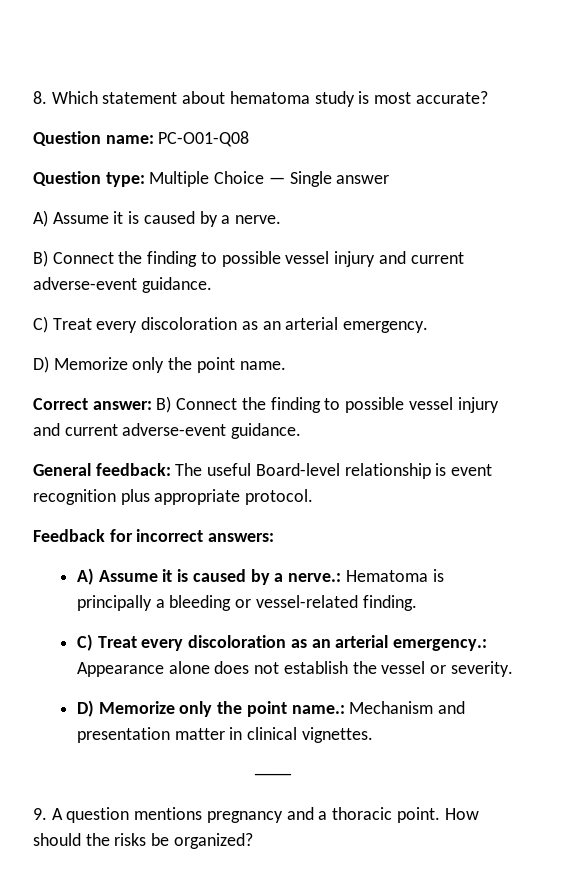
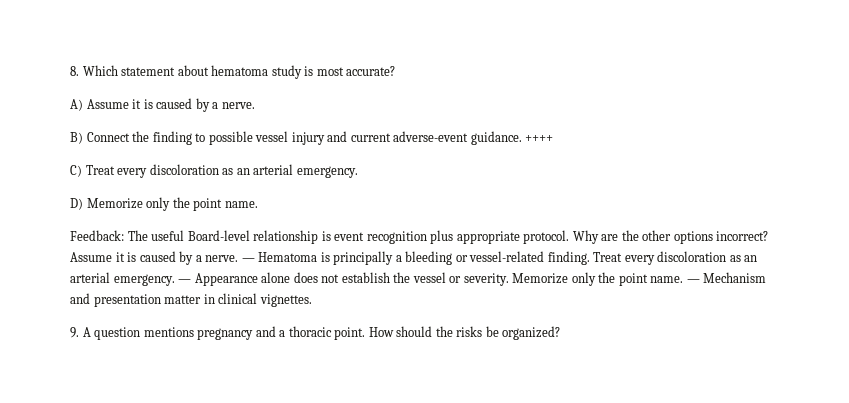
- Question name: PC-O01-Q08
- Question type: Multiple Choice — Single answer
+ ++++
- Correct answer: B) Connect the finding to possible vessel injury and current adverse-event guidance.
- General feedback: The useful Board-level relationship is event recognition plus appropriate protocol.
- Feedback for incorrect answers:
- A) Assume it is caused by a nerve.: Hematoma is principally a bleeding or vessel-related finding.
- C) Treat every discoloration as an arterial emergency.: Appearance alone does not establish the vessel or severity.
- D) Memorize only the point name.: Mechanism and presentation matter in clinical vignettes.
+ Feedback: The useful Board-level relationship is event recognition plus appropriate protocol. Why are the other options incorrect? Assume it is caused by a nerve. — Hematoma is principally a bleeding or vessel-related finding. Treat every discoloration as an arterial emergency. — Appearance alone does not establish the vessel or severity. Memorize only the point name. — Mechanism and presentation matter in clinical vignettes.
- ────

